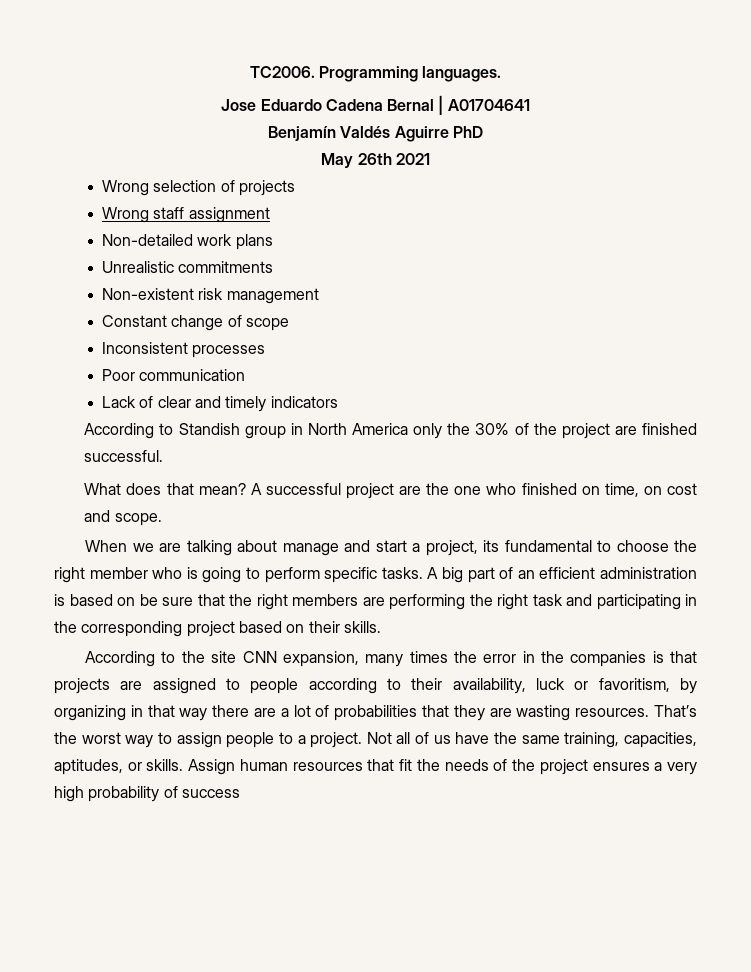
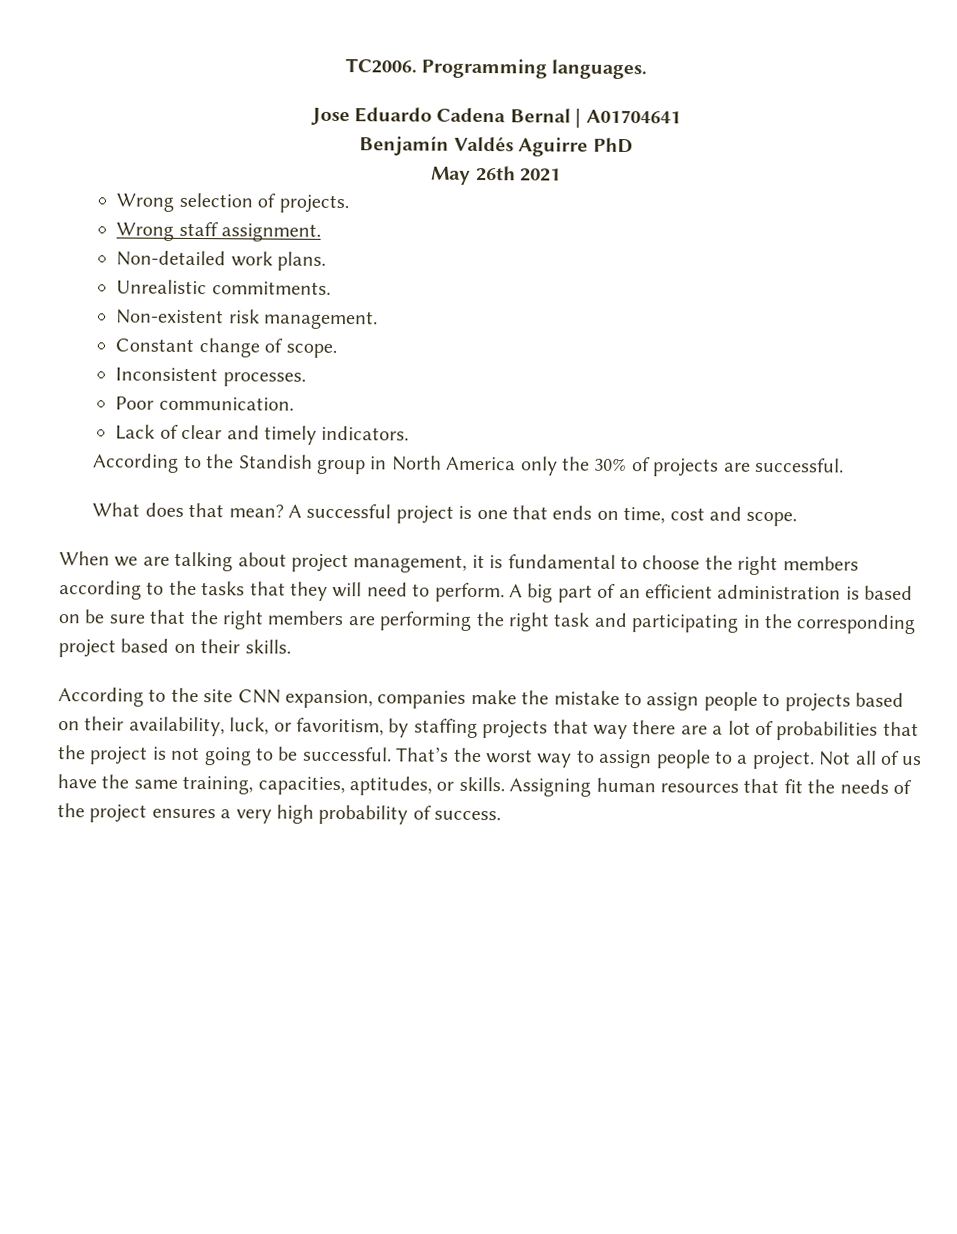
- Wrong selection of projects
+ Wrong selection of projects.
- Wrong staff assignment
+ Wrong staff assignment.
- Non-detailed work plans
+ Non-detailed work plans.
- Unrealistic commitments
+ Unrealistic commitments.
- Non-existent risk management
+ Non-existent risk management.
- Constant change of scope
+ Constant change of scope.
- Inconsistent processes
+ Inconsistent processes.
- Poor communication
+ Poor communication.
- Lack of clear and timely indicators
- According to Standish group in North America only the 30% of the project are finished successful.
+ Lack of clear and timely indicators.
+ According to the Standish group in North America only the 30% of projects are successful.
- A successful project are the one who finished on time, on cost and scope.
+ A successful project is one that ends on time, cost and scope.
- When we are talking about manage and start a project, its fundamental to choose the right member who is going to perform specific tasks.
+ When we are talking about project management, it is fundamental to choose the right members according to the tasks that they will need to perform.
- According to the site CNN expansion, many times the error in the companies is that projects are assigned to people according to their availability, luck or favoritism, by organizing in that way there are a lot of probabilities that they are wasting resources.
+ According to the site CNN expansion, companies make the mistake to assign people to projects based on their availability, luck, or favoritism, by staffing projects that way there are a lot of probabilities that the project is not going to be successful.
- Assign human resources that fit the needs of the project ensures a very high probability of success
+ Assigning human resources that fit the needs of the project ensures a very high probability of success.

